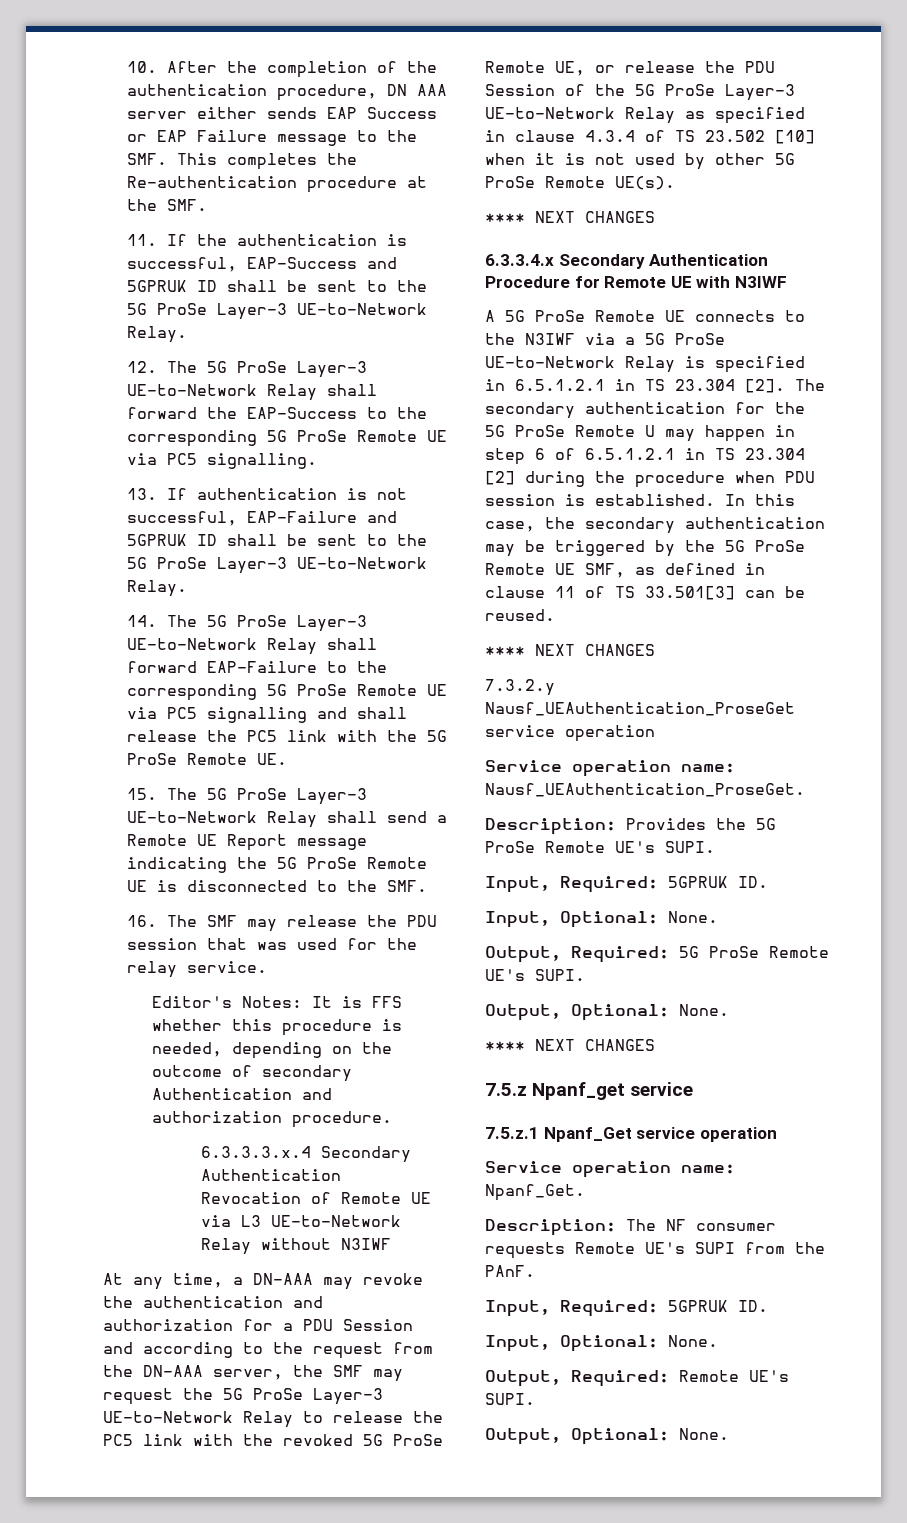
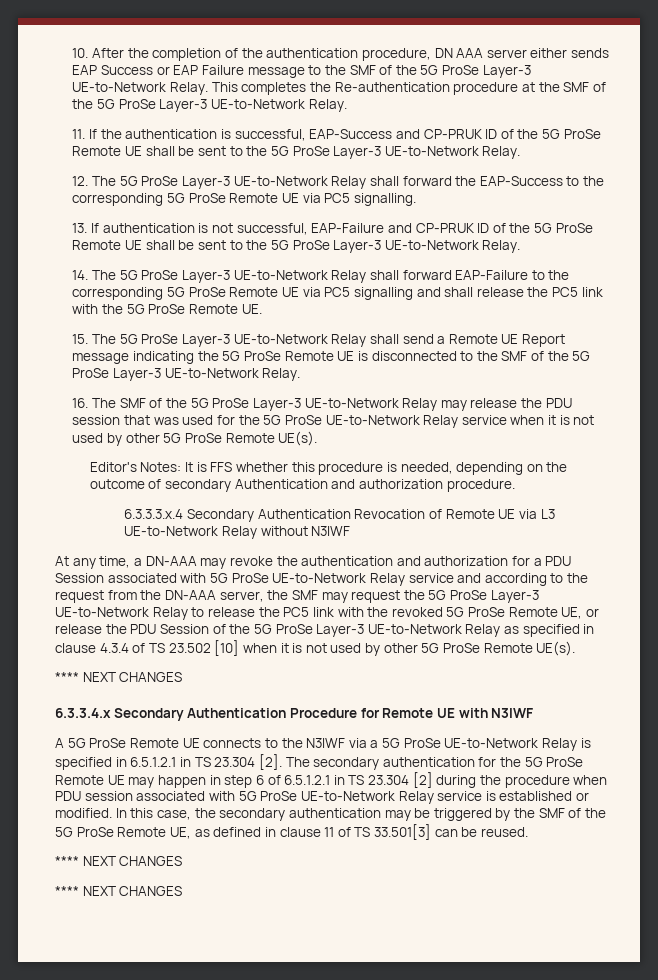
- 10. After the completion of the authentication procedure, DN AAA server either sends EAP Success or EAP Failure message to the SMF. This completes the Re-authentication procedure at the SMF.
+ 10. After the completion of the authentication procedure, DN AAA server either sends EAP Success or EAP Failure message to the SMF of the 5G ProSe Layer-3 UE-to-Network Relay. This completes the Re-authentication procedure at the SMF of the 5G ProSe Layer-3 UE-to-Network Relay.
- 11. If the authentication is successful, EAP-Success and 5GPRUK ID shall be sent to the 5G ProSe Layer-3 UE-to-Network Relay.
+ 11. If the authentication is successful, EAP-Success and CP-PRUK ID of the 5G ProSe Remote UE shall be sent to the 5G ProSe Layer-3 UE-to-Network Relay.
- 13. If authentication is not successful, EAP-Failure and 5GPRUK ID shall be sent to the 5G ProSe Layer-3 UE-to-Network Relay.
+ 13. If authentication is not successful, EAP-Failure and CP-PRUK ID of the 5G ProSe Remote UE shall be sent to the 5G ProSe Layer-3 UE-to-Network Relay.
- 15. The 5G ProSe Layer-3 UE-to-Network Relay shall send a Remote UE Report message indicating the 5G ProSe Remote UE is disconnected to the SMF.
- 16. The SMF may release the PDU session that was used for the relay service.
+ 15. The 5G ProSe Layer-3 UE-to-Network Relay shall send a Remote UE Report message indicating the 5G ProSe Remote UE is disconnected to the SMF of the 5G ProSe Layer-3 UE-to-Network Relay.
+ 16. The SMF of the 5G ProSe Layer-3 UE-to-Network Relay may release the PDU session that was used for the 5G ProSe UE-to-Network Relay service when it is not used by other 5G ProSe Remote UE(s).
- At any time, a DN-AAA may revoke the authentication and authorization for a PDU Session and according to the request from the DN-AAA server, the SMF may request the 5G ProSe Layer-3 UE-to-Network Relay to release the PC5 link with the revoked 5G ProSe Remote UE, or release the PDU Session of the 5G ProSe Layer-3 UE-to-Network Relay as specified in clause 4.3.4 of TS 23.502 [10] when it is not used by other 5G ProSe Remote UE(s).
+ At any time, a DN-AAA may revoke the authentication and authorization for a PDU Session associated with 5G ProSe UE-to-Network Relay service and according to the request from the DN-AAA server, the SMF may request the 5G ProSe Layer-3 UE-to-Network Relay to release the PC5 link with the revoked 5G ProSe Remote UE, or release the PDU Session of the 5G ProSe Layer-3 UE-to-Network Relay as specified in clause 4.3.4 of TS 23.502 [10] when it is not used by other 5G ProSe Remote UE(s).
- The secondary authentication for the 5G ProSe Remote U may happen in step 6 of 6.5.1.2.1 in TS 23.304 [2] during the procedure when PDU session is established.
+ The secondary authentication for the 5G ProSe Remote UE may happen in step 6 of 6.5.1.2.1 in TS 23.304 [2] during the procedure when PDU session associated with 5G ProSe UE-to-Network Relay service is established or modified.
- In this case, the secondary authentication may be triggered by the 5G ProSe Remote UE SMF, as defined in clause 11 of TS 33.501[3] can be reused.
+ In this case, the secondary authentication may be triggered by the SMF of the 5G ProSe Remote UE, as defined in clause 11 of TS 33.501[3] can be reused.
  **** NEXT CHANGES
- 7.3.2.y Nausf_UEAuthentication_ProseGet service operation
- Service operation name: Nausf_UEAuthentication_ProseGet.
- Description: Provides the 5G ProSe Remote UE's SUPI.
- Input, Required: 5GPRUK ID.
- Input, Optional: None.
- Output, Required: 5G ProSe Remote UE's SUPI.
- Output, Optional: None.
  **** NEXT CHANGES
- 7.5.z Npanf_get service
- 7.5.z.1 Npanf_Get service operation
- Service operation name: Npanf_Get.
- Description: The NF consumer requests Remote UE's SUPI from the PAnF.
- Input, Required: 5GPRUK ID.
- Input, Optional: None.
- Output, Required: Remote UE's SUPI.
- Output, Optional: None.

